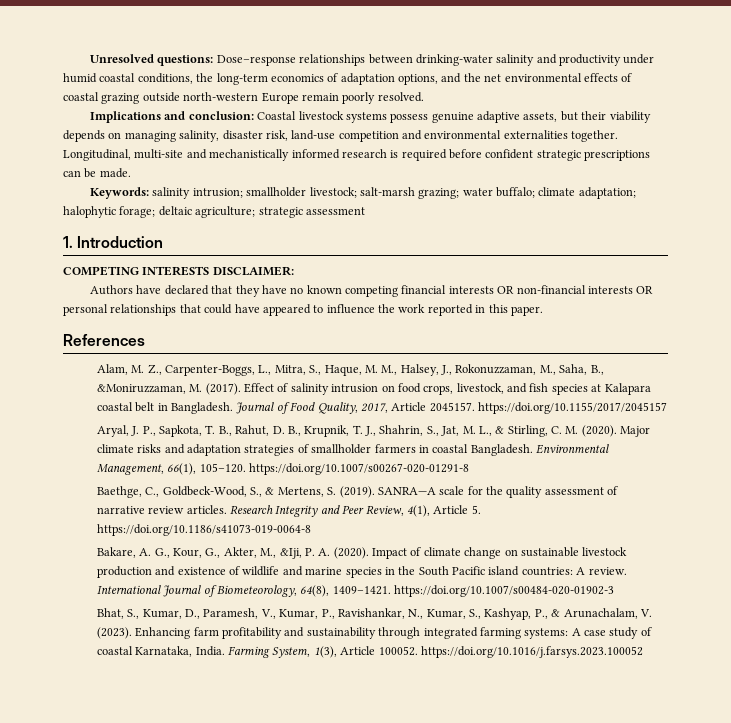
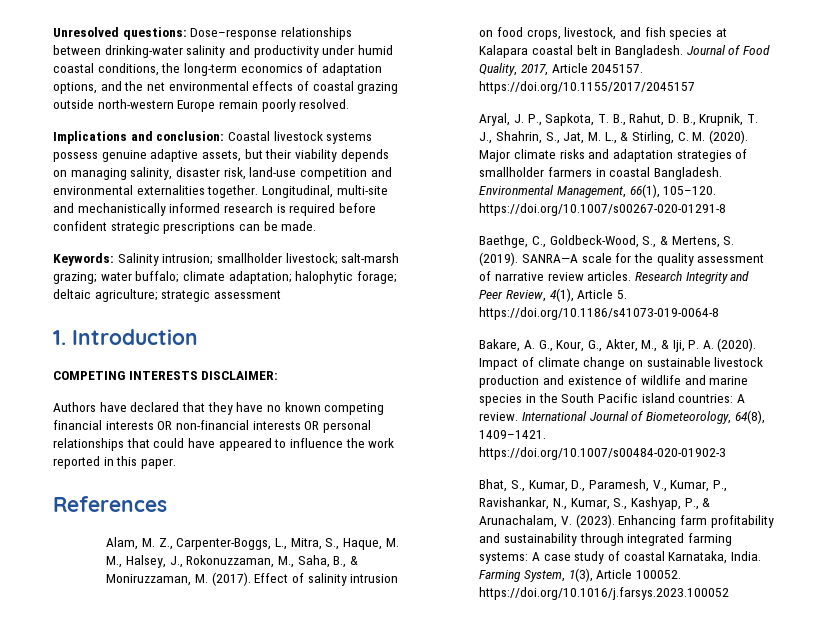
- Keywords: salinity intrusion; smallholder livestock; salt-marsh grazing; water buffalo; climate adaptation; halophytic forage; deltaic agriculture; strategic assessment
+ Keywords: Salinity intrusion; smallholder livestock; salt-marsh grazing; water buffalo; climate adaptation; halophytic forage; deltaic agriculture; strategic assessment
- Alam, M. Z., Carpenter-Boggs, L., Mitra, S., Haque, M. M., Halsey, J., Rokonuzzaman, M., Saha, B., &Moniruzzaman, M. (2017).
+ Alam, M. Z., Carpenter-Boggs, L., Mitra, S., Haque, M. M., Halsey, J., Rokonuzzaman, M., Saha, B., & Moniruzzaman, M. (2017).
- Bakare, A. G., Kour, G., Akter, M., &Iji, P. A. (2020).
+ Bakare, A. G., Kour, G., Akter, M., & Iji, P. A. (2020).

